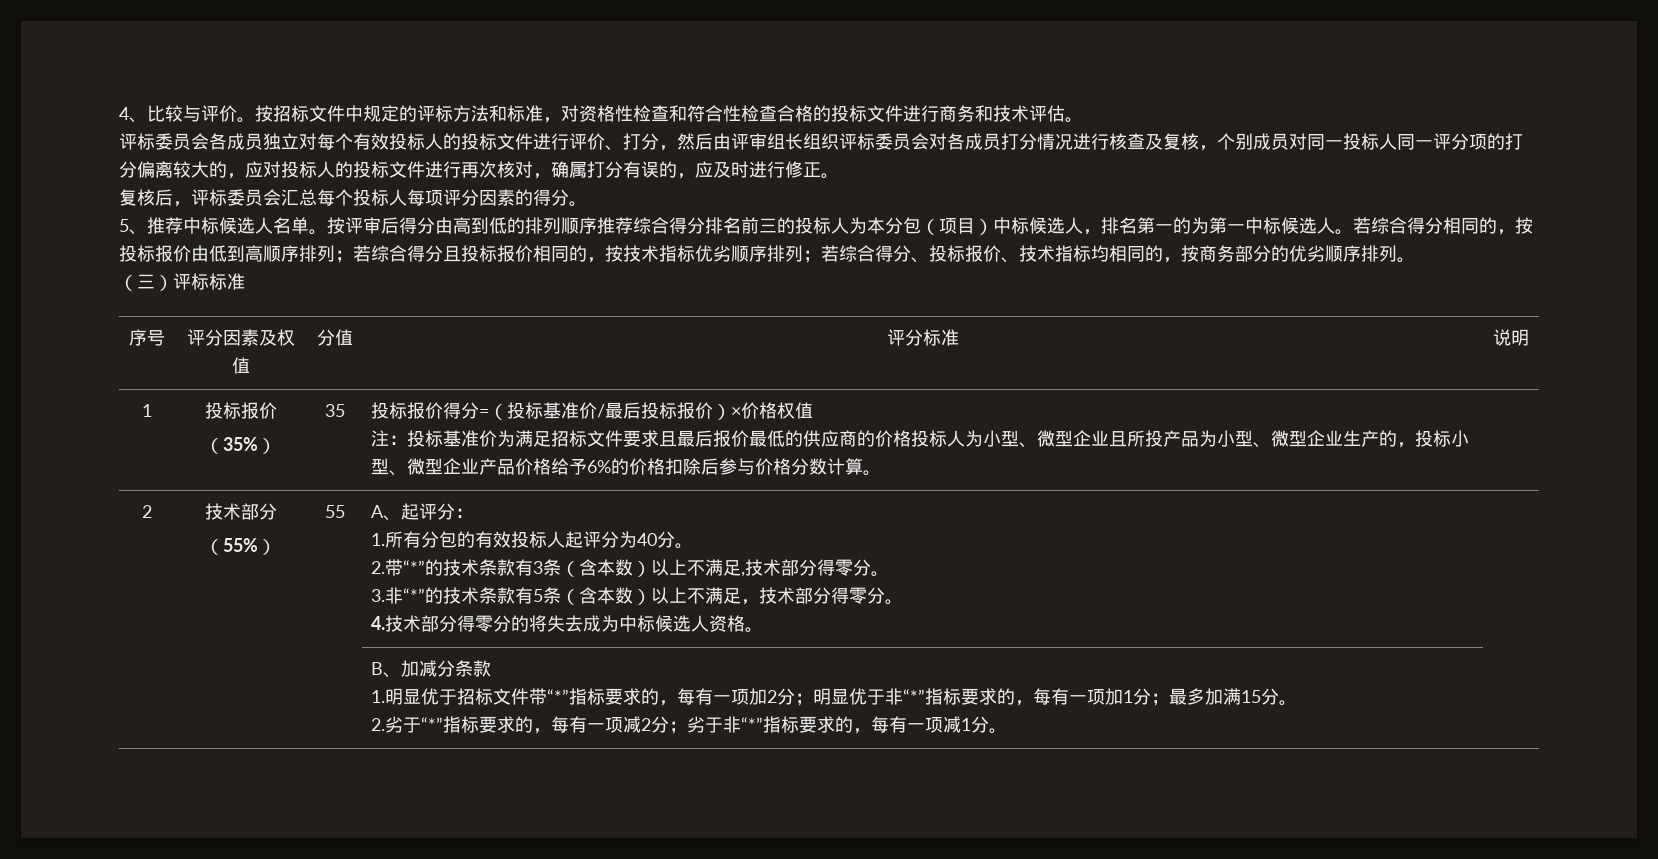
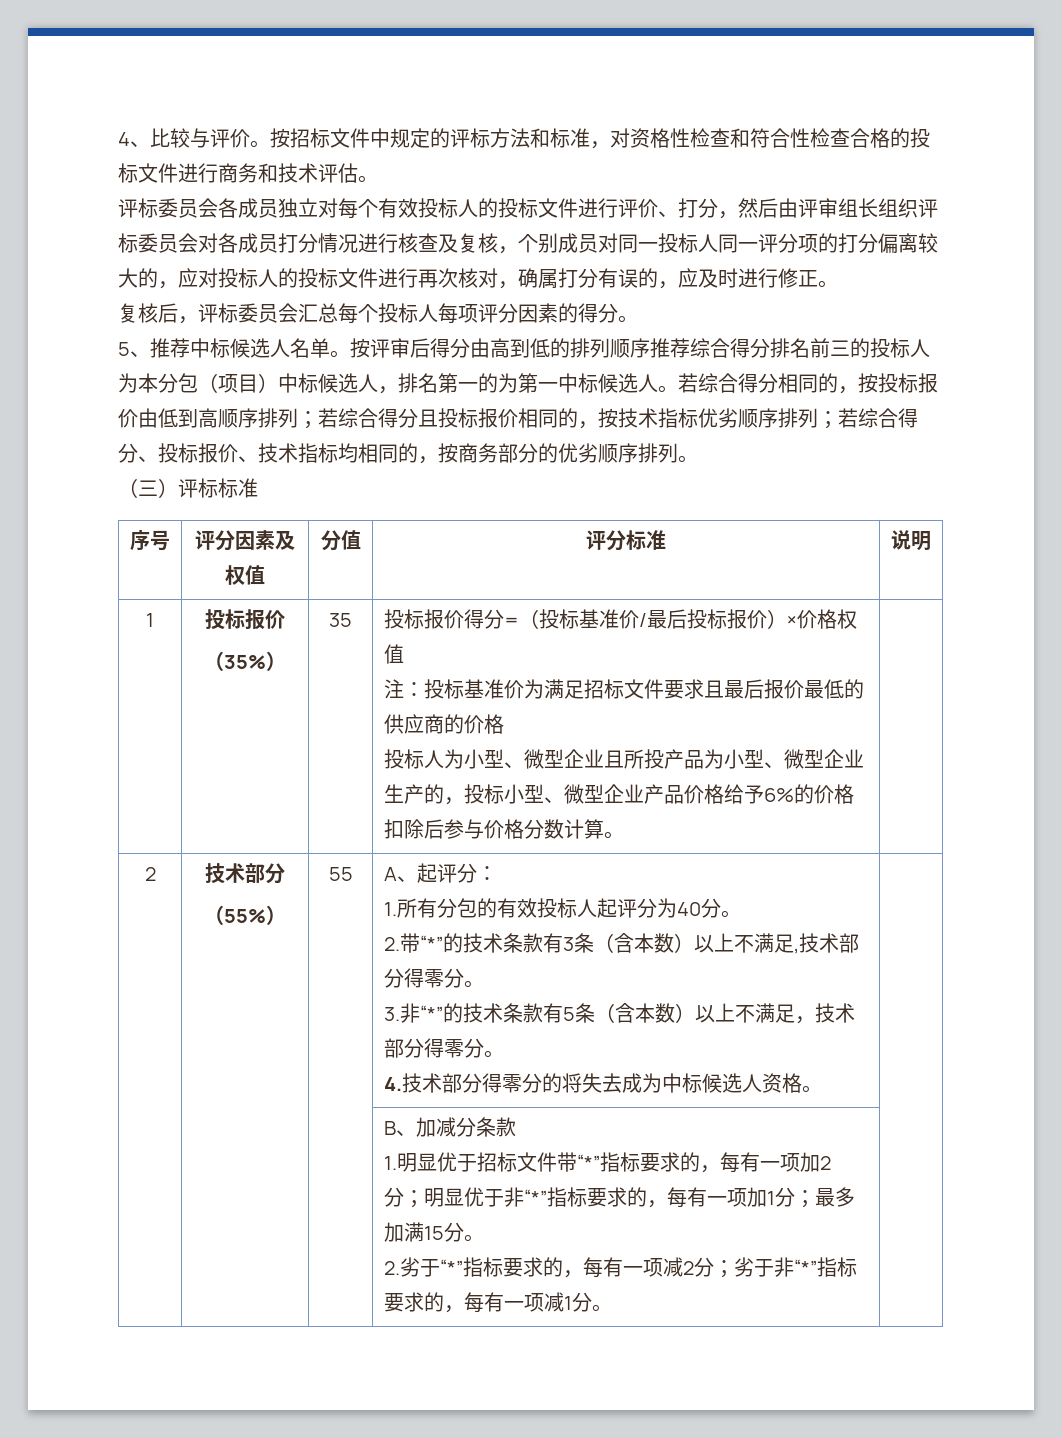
- 注：投标基准价为满足招标文件要求且最后报价最低的供应商的价格投标人为小型、微型企业且所投产品为小型、微型企业生产的，投标小型、微型企业产品价格给予6%的价格扣除后参与价格分数计算。
+ 注：投标基准价为满足招标文件要求且最后报价最低的供应商的价格
+ 投标人为小型、微型企业且所投产品为小型、微型企业生产的，投标小型、微型企业产品价格给予6%的价格扣除后参与价格分数计算。

